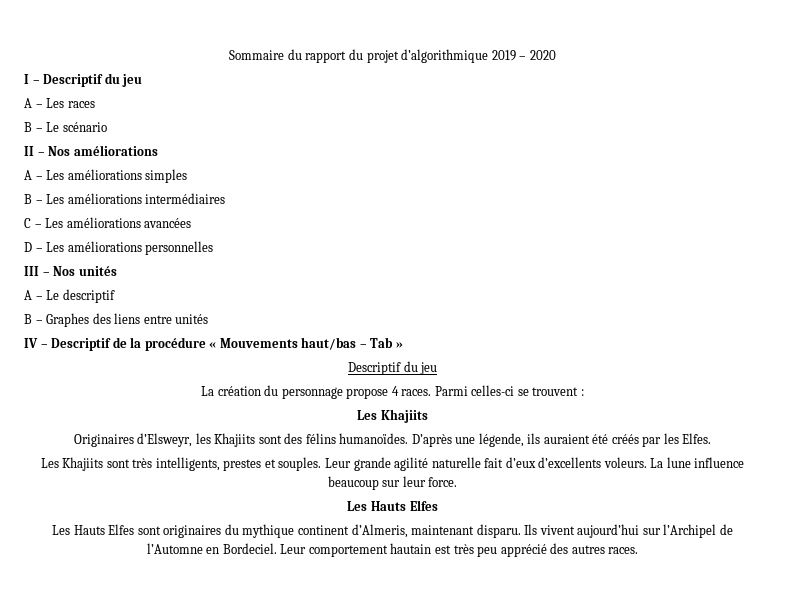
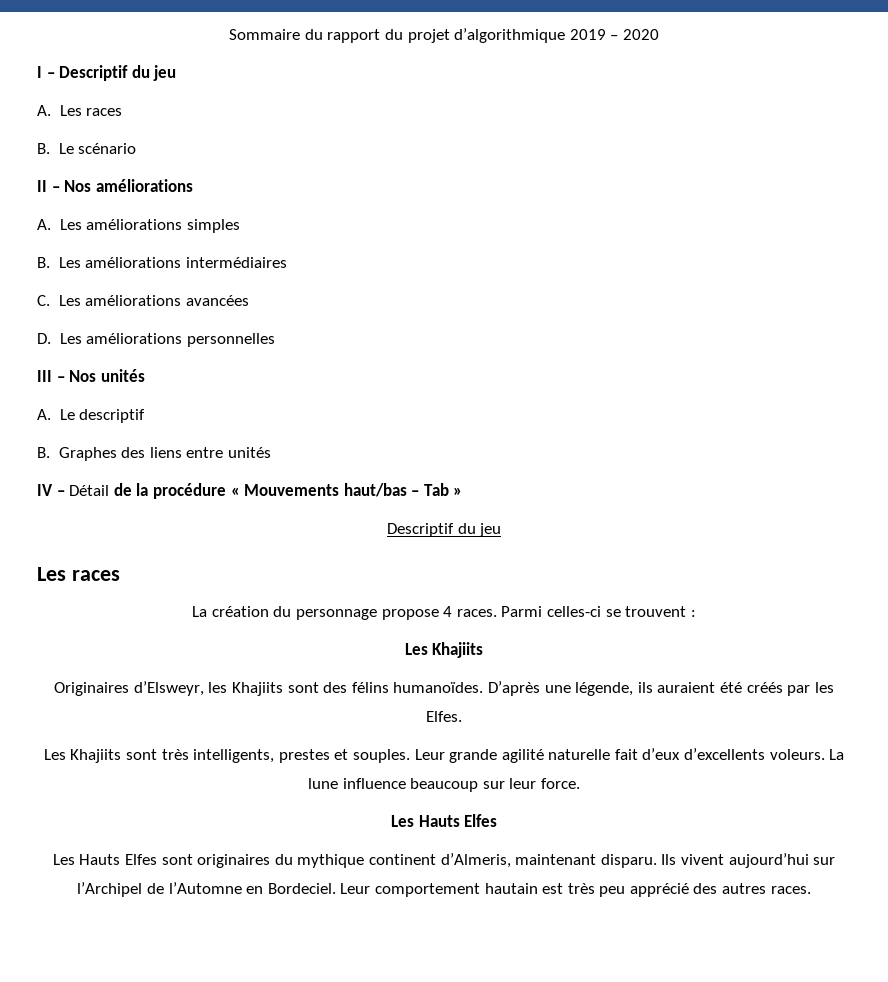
- A – Les races
- B – Le scénario
+ A. Les races
+ B. Le scénario
- A – Les améliorations simples
+ A. Les améliorations simples
- B – Les améliorations intermédiaires
+ B. Les améliorations intermédiaires
- C – Les améliorations avancées
+ C. Les améliorations avancées
- D – Les améliorations personnelles
+ D. Les améliorations personnelles
- A – Le descriptif
+ A. Le descriptif
- B – Graphes des liens entre unités
+ B. Graphes des liens entre unités
- IV – Descriptif de la procédure « Mouvements haut/bas – Tab »
+ IV – Détail de la procédure « Mouvements haut/bas – Tab »
  Descriptif du jeu
+ Les races

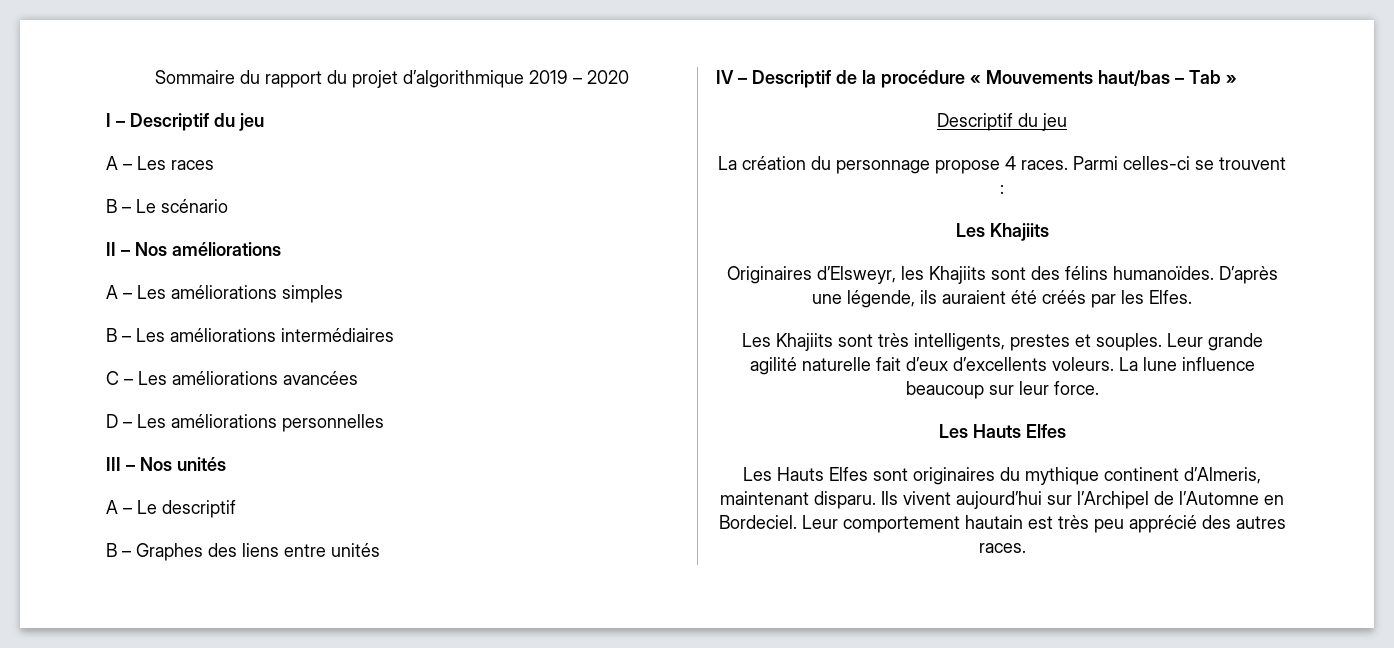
- A. Les races
- B. Le scénario
+ A – Les races
+ B – Le scénario
- A. Les améliorations simples
+ A – Les améliorations simples
- B. Les améliorations intermédiaires
+ B – Les améliorations intermédiaires
- C. Les améliorations avancées
+ C – Les améliorations avancées
- D. Les améliorations personnelles
+ D – Les améliorations personnelles
- A. Le descriptif
+ A – Le descriptif
- B. Graphes des liens entre unités
+ B – Graphes des liens entre unités
- IV – Détail de la procédure « Mouvements haut/bas – Tab »
+ IV – Descriptif de la procédure « Mouvements haut/bas – Tab »
  Descriptif du jeu
- Les races

